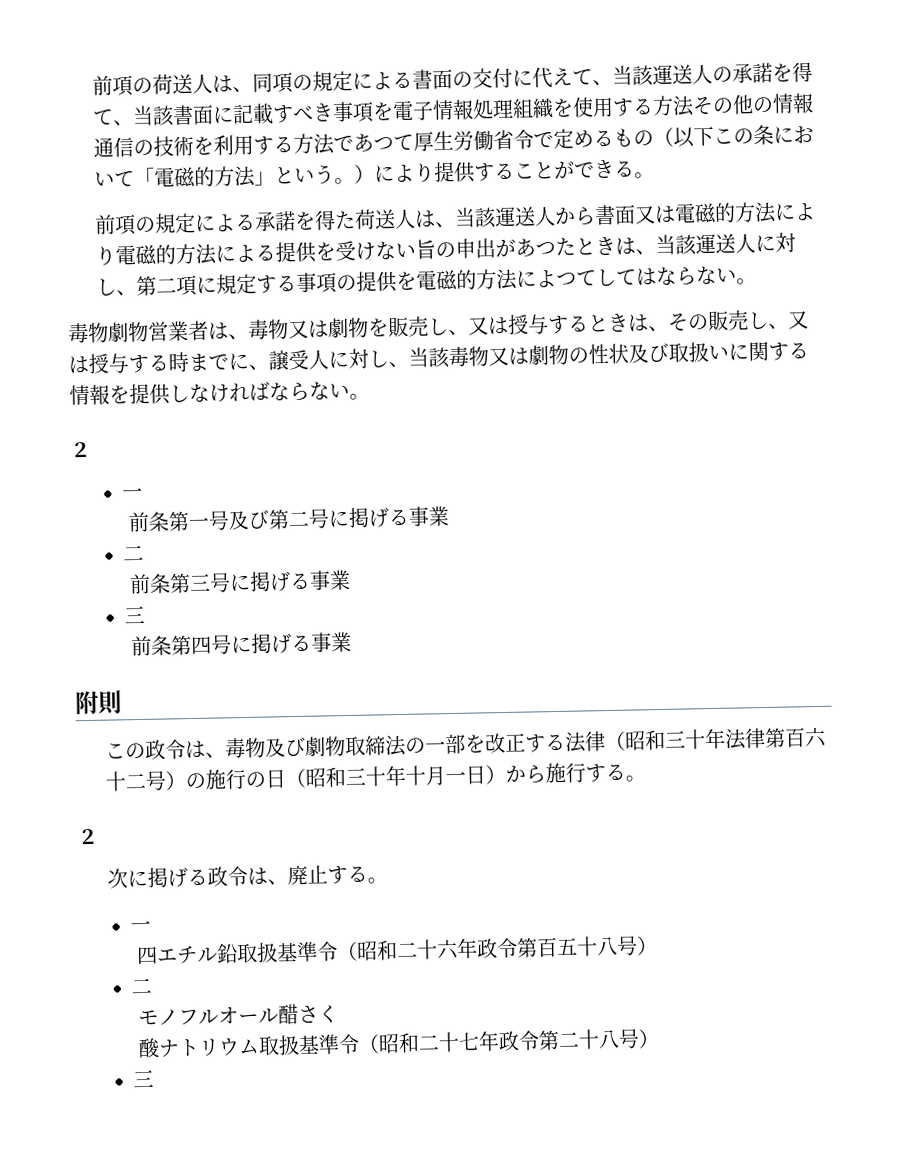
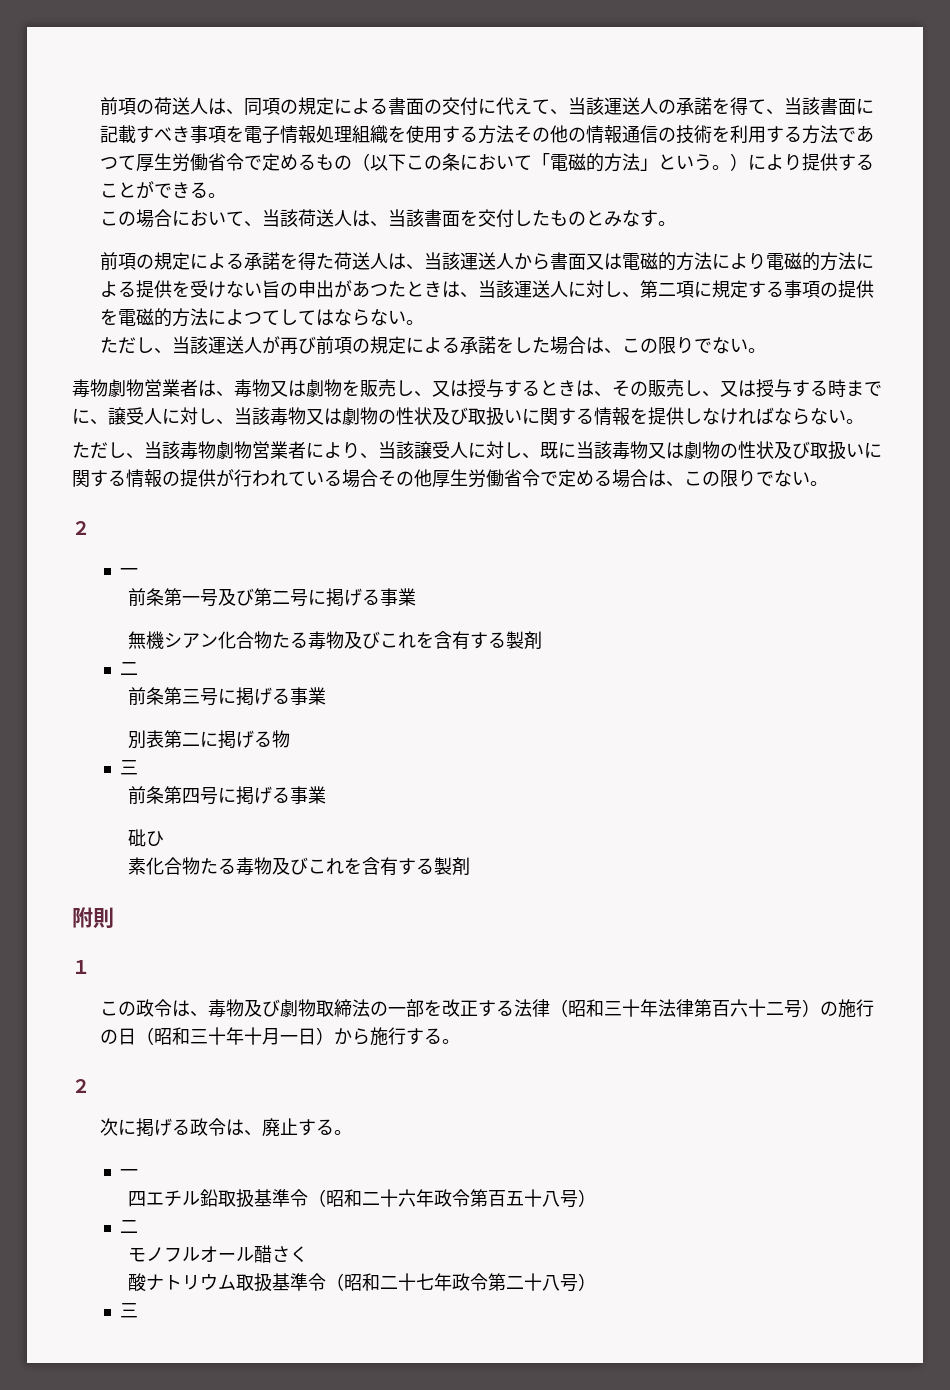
+ この場合において、当該荷送人は、当該書面を交付したものとみなす。
+ ただし、当該運送人が再び前項の規定による承諾をした場合は、この限りでない。
+ ただし、当該毒物劇物営業者により、当該譲受人に対し、既に当該毒物又は劇物の性状及び取扱いに関する情報の提供が行われている場合その他厚生労働省令で定める場合は、この限りでない。
+ 無機シアン化合物たる毒物及びこれを含有する製剤
+ 別表第二に掲げる物
+ 砒ひ
+ 素化合物たる毒物及びこれを含有する製剤
+ １

